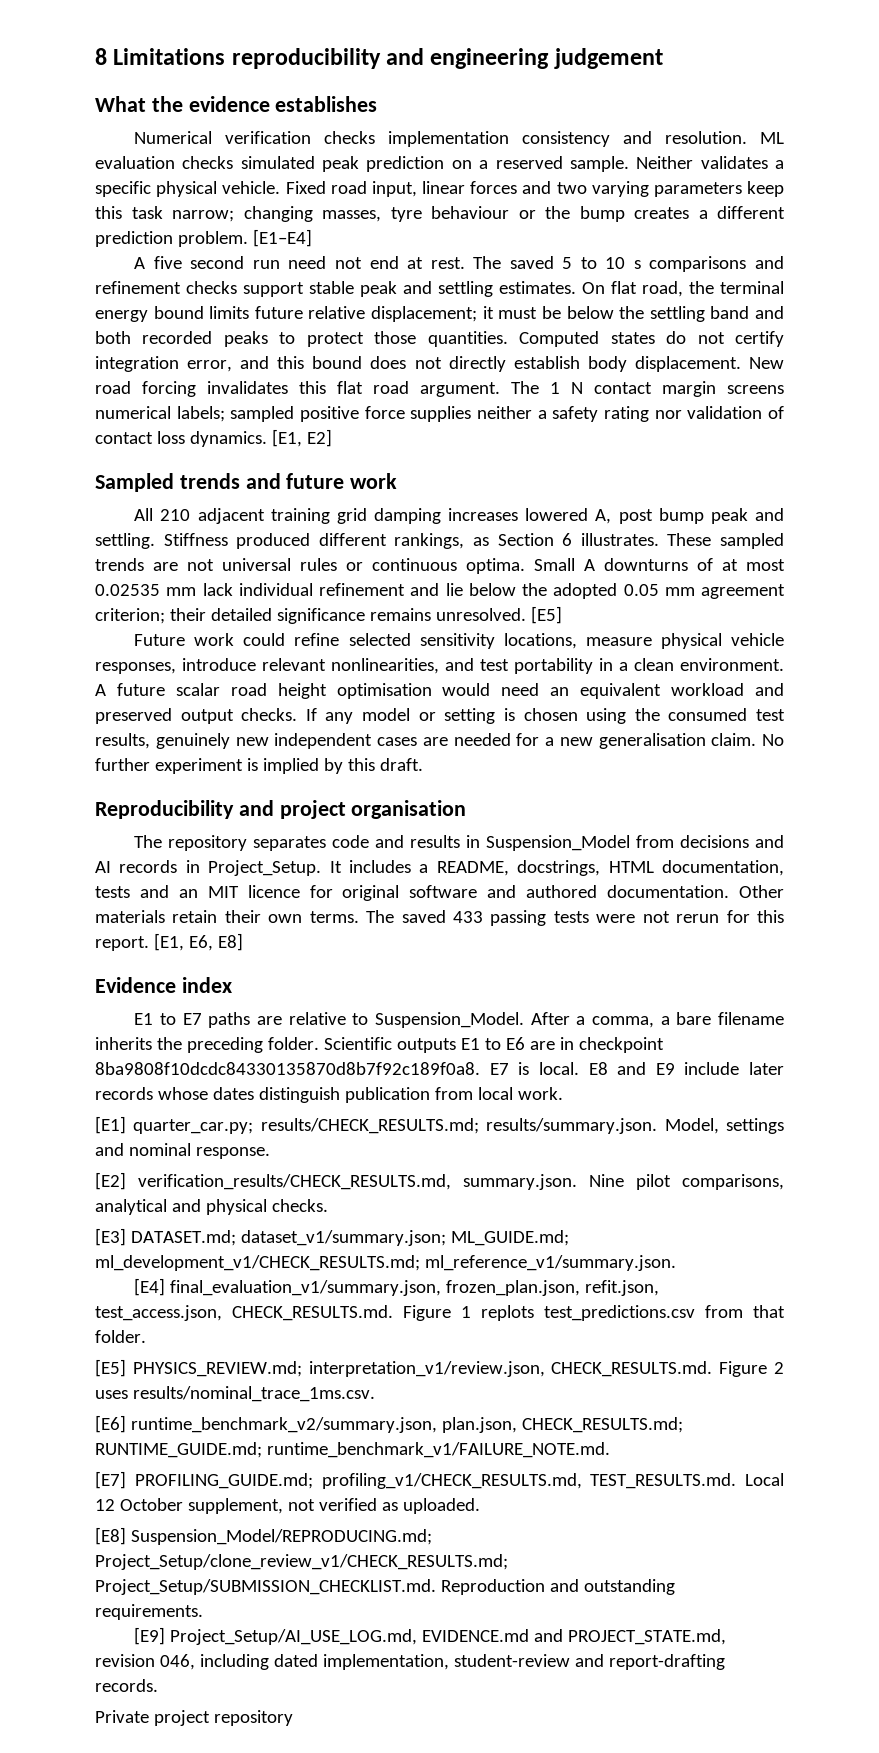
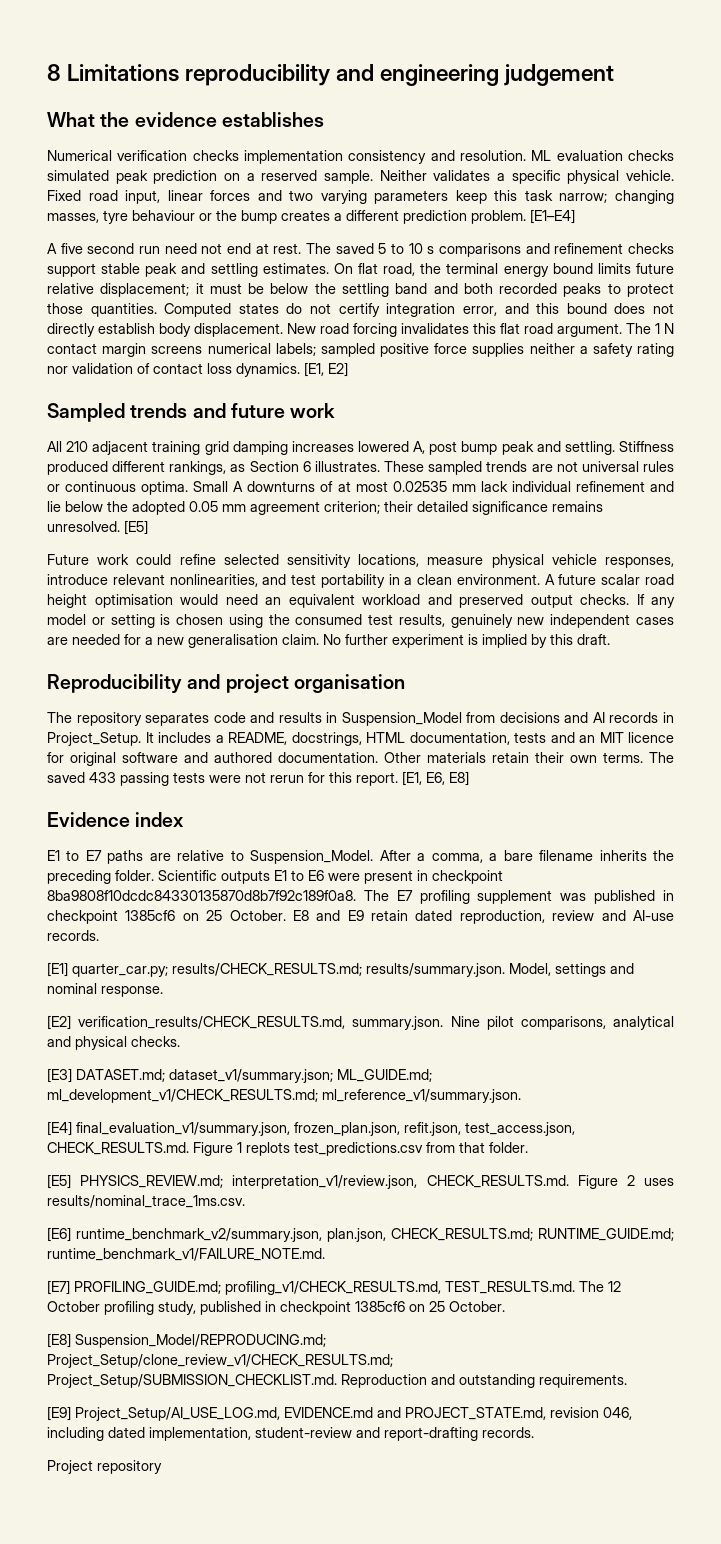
- Scientific outputs E1 to E6 are in checkpoint 8ba9808f10dcdc84330135870d8b7f92c189f0a8.
+ Scientific outputs E1 to E6 were present in checkpoint 8ba9808f10dcdc84330135870d8b7f92c189f0a8.
- E7 is local. E8 and E9 include later records whose dates distinguish publication from local work.
+ The E7 profiling supplement was published in checkpoint 1385cf6 on 25 October. E8 and E9 retain dated reproduction, review and AI-use records.
- [E7] PROFILING_GUIDE.md; profiling_v1/CHECK_RESULTS.md, TEST_RESULTS.md. Local 12 October supplement, not verified as uploaded.
+ [E7] PROFILING_GUIDE.md; profiling_v1/CHECK_RESULTS.md, TEST_RESULTS.md. The 12 October profiling study, published in checkpoint 1385cf6 on 25 October.
- Private project repository
+ Project repository

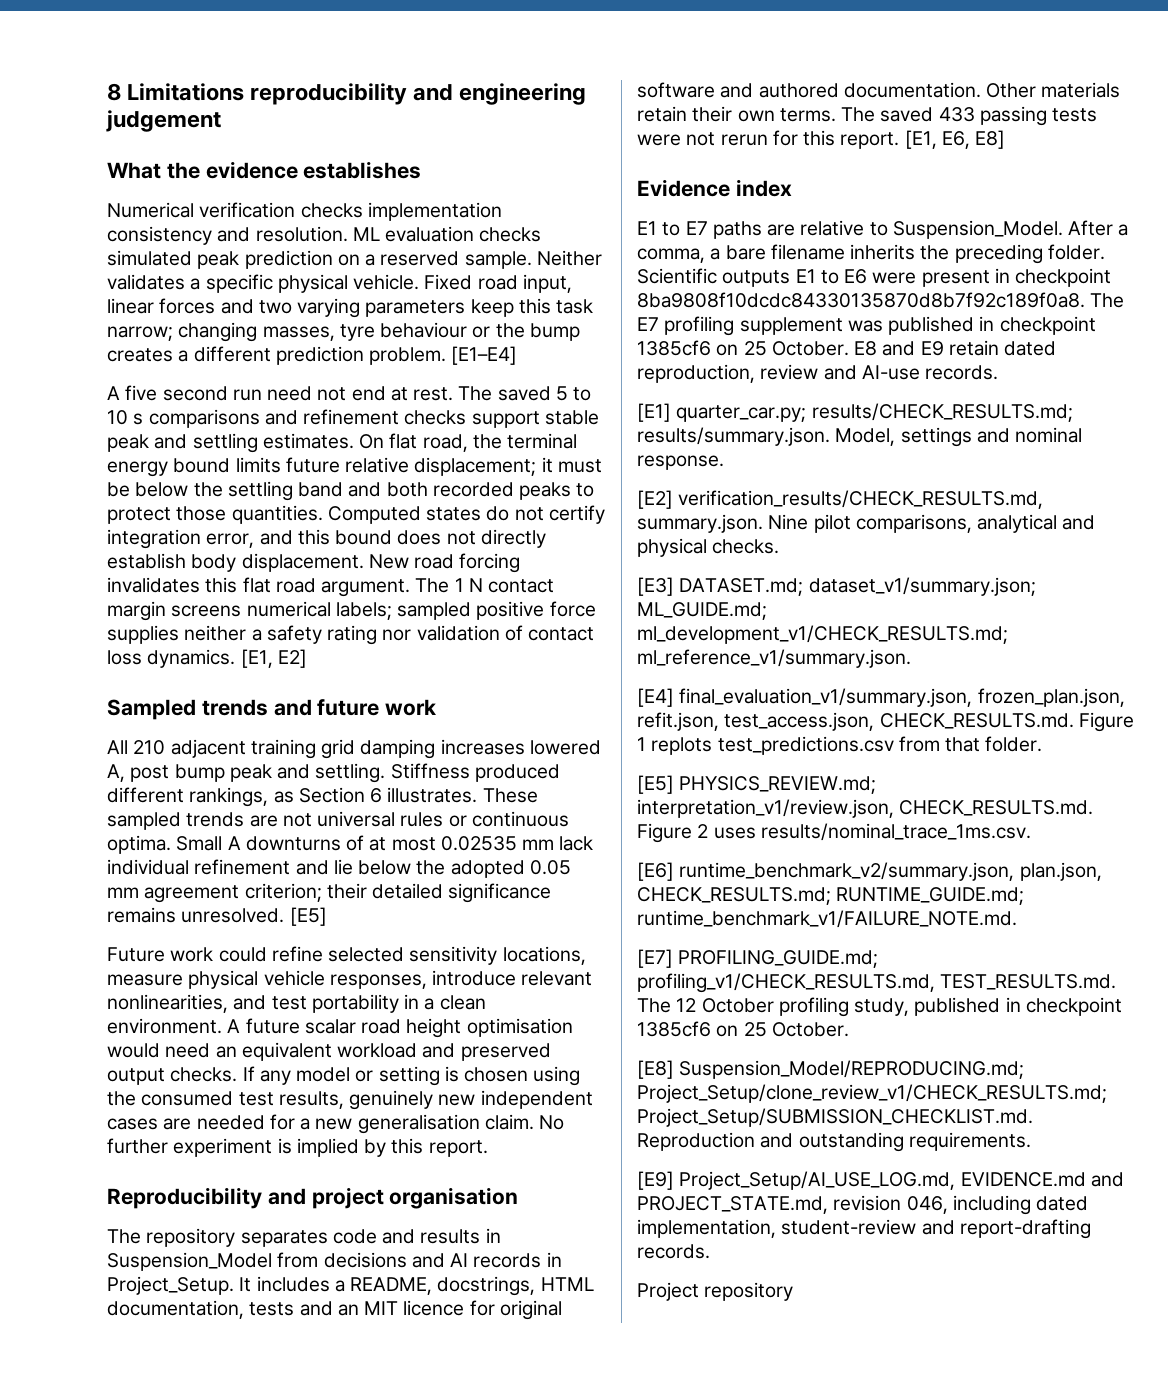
- No further experiment is implied by this draft.
+ No further experiment is implied by this report.

